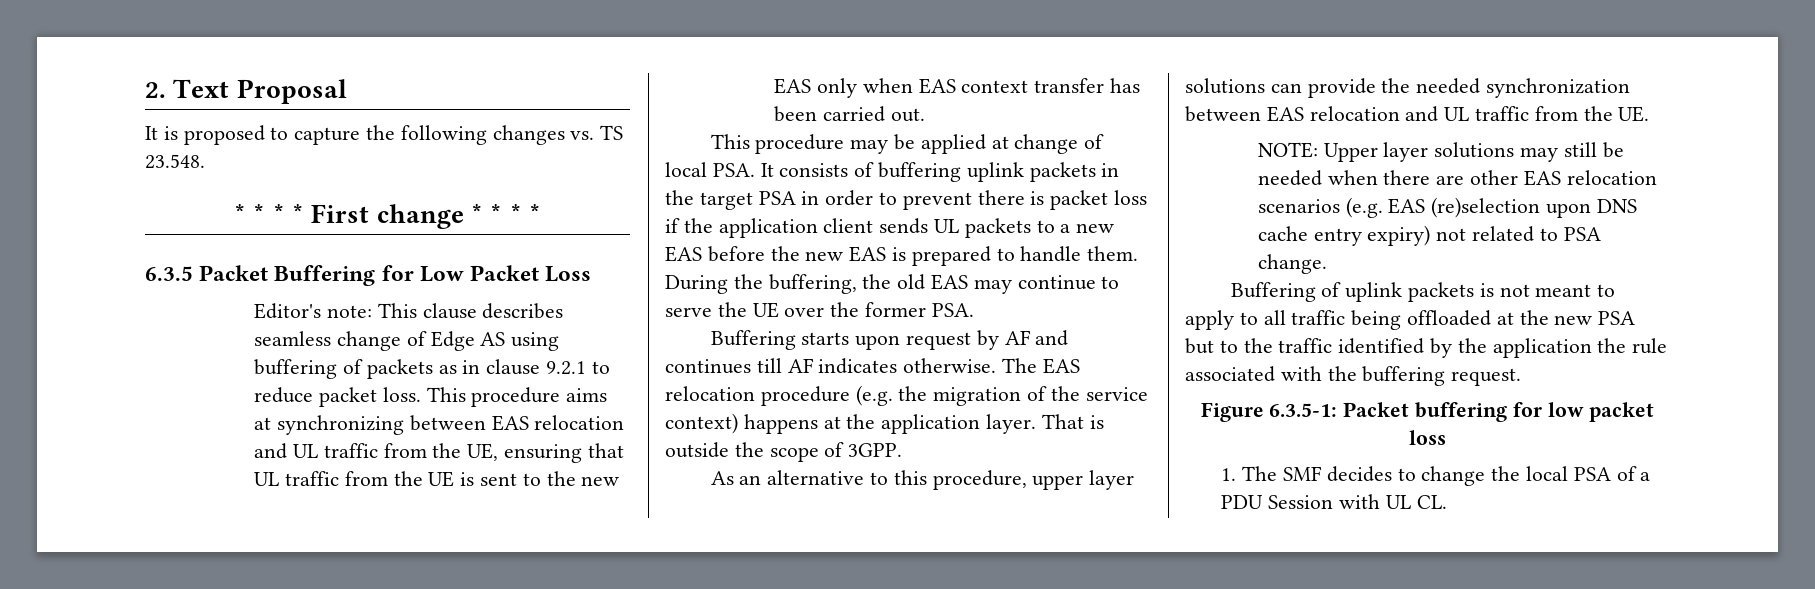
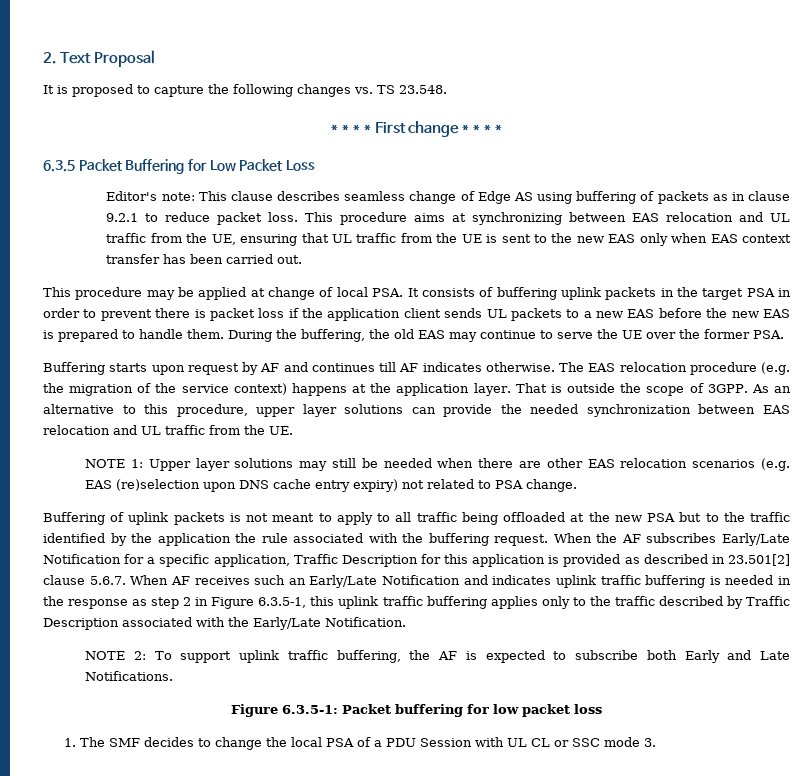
- That is outside the scope of 3GPP.
- As an alternative to this procedure, upper layer solutions can provide the needed synchronization between EAS relocation and UL traffic from the UE.
+ That is outside the scope of 3GPP. As an alternative to this procedure, upper layer solutions can provide the needed synchronization between EAS relocation and UL traffic from the UE.
- NOTE: Upper layer solutions may still be needed when there are other EAS relocation scenarios (e.g. EAS (re)selection upon DNS cache entry expiry) not related to PSA change.
+ NOTE 1: Upper layer solutions may still be needed when there are other EAS relocation scenarios (e.g. EAS (re)selection upon DNS cache entry expiry) not related to PSA change.
+ When the AF subscribes Early/Late Notification for a specific application, Traffic Description for this application is provided as described in 23.501[2] clause 5.6.7. When AF receives such an Early/Late Notification and indicates uplink traffic buffering is needed in the response as step 2 in Figure 6.3.5-1, this uplink traffic buffering applies only to the traffic described by Traffic Description associated with the Early/Late Notification.
+ NOTE 2: To support uplink traffic buffering, the AF is expected to subscribe both Early and Late Notifications.
- 1. The SMF decides to change the local PSA of a PDU Session with UL CL.
+ 1. The SMF decides to change the local PSA of a PDU Session with UL CL or SSC mode 3.

